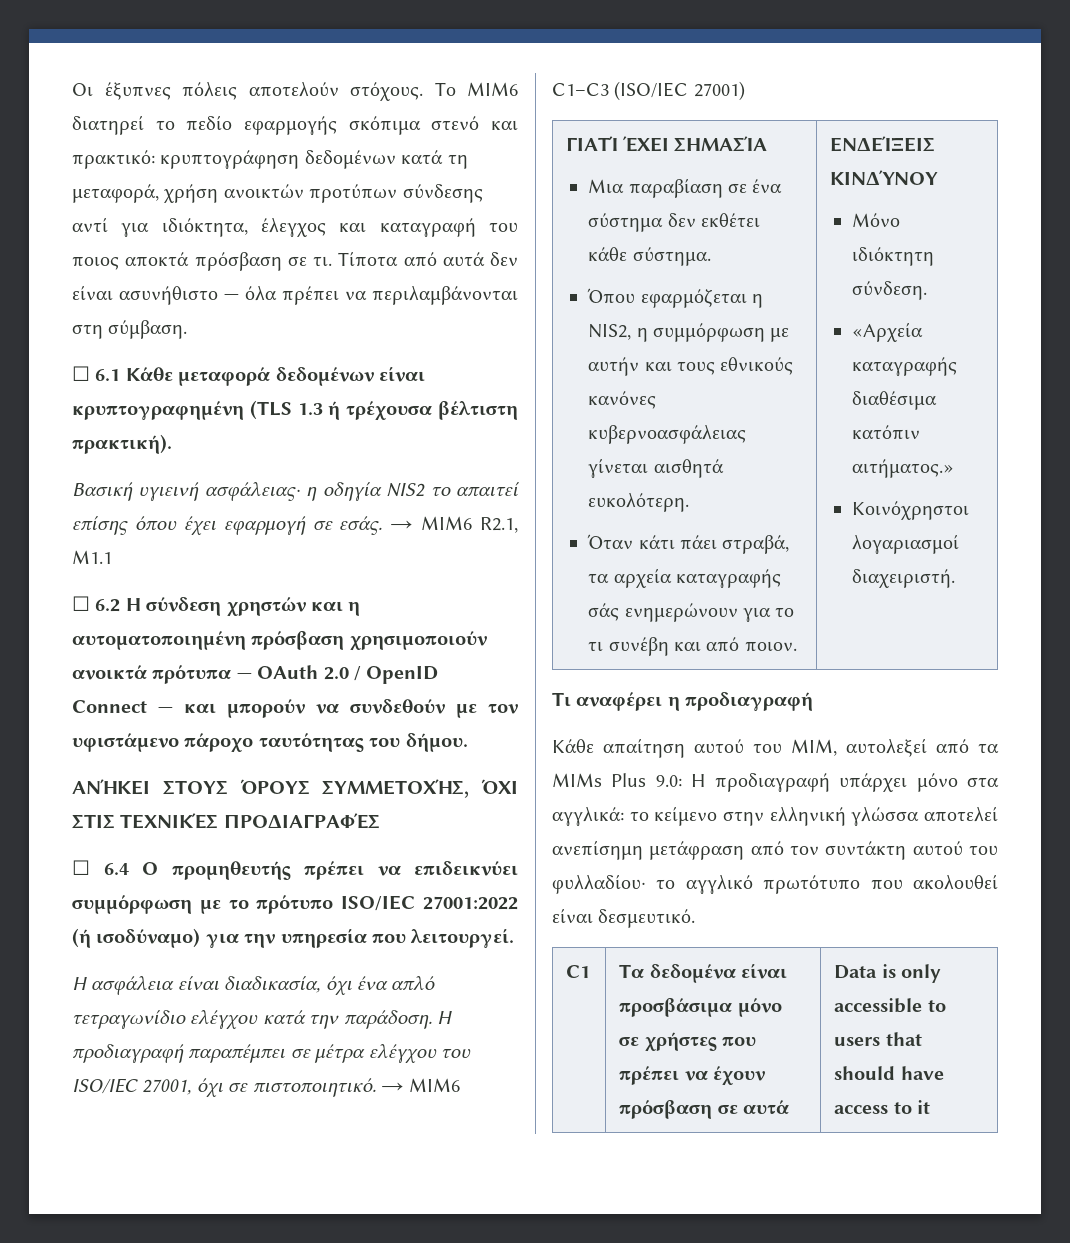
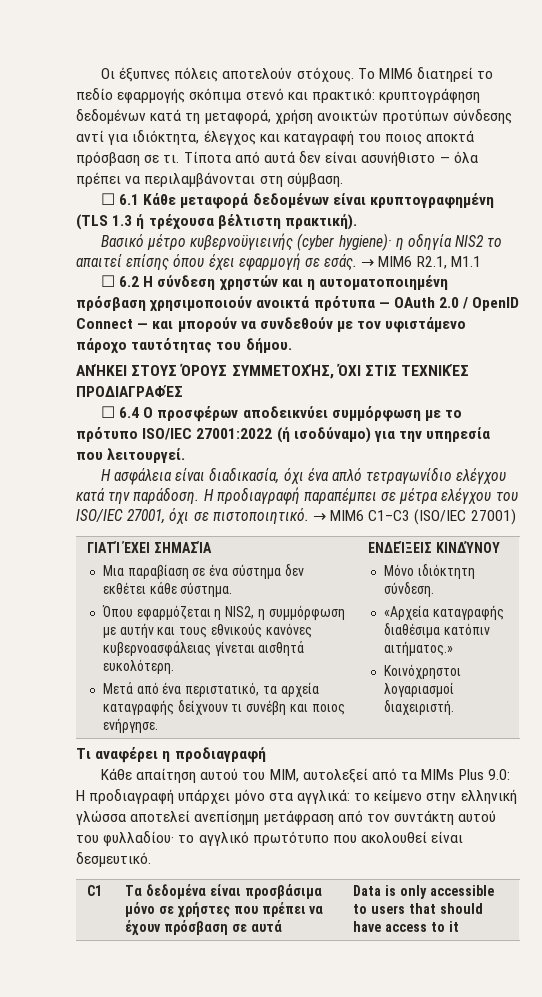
- Βασική υγιεινή ασφάλειας· η οδηγία NIS2 το απαιτεί επίσης όπου έχει εφαρμογή σε εσάς.
+ Βασικό μέτρο κυβερνοϋγιεινής (cyber hygiene)· η οδηγία NIS2 το απαιτεί επίσης όπου έχει εφαρμογή σε εσάς.
- ☐ 6.4 Ο προμηθευτής πρέπει να επιδεικνύει συμμόρφωση με το πρότυπο ISO/IEC 27001:2022 (ή ισοδύναμο) για την υπηρεσία που λειτουργεί.
+ ☐ 6.4 Ο προσφέρων αποδεικνύει συμμόρφωση με το πρότυπο ISO/IEC 27001:2022 (ή ισοδύναμο) για την υπηρεσία που λειτουργεί.
- Όταν κάτι πάει στραβά, τα αρχεία καταγραφής σάς ενημερώνουν για το τι συνέβη και από ποιον.
+ Μετά από ένα περιστατικό, τα αρχεία καταγραφής δείχνουν τι συνέβη και ποιος ενήργησε.

